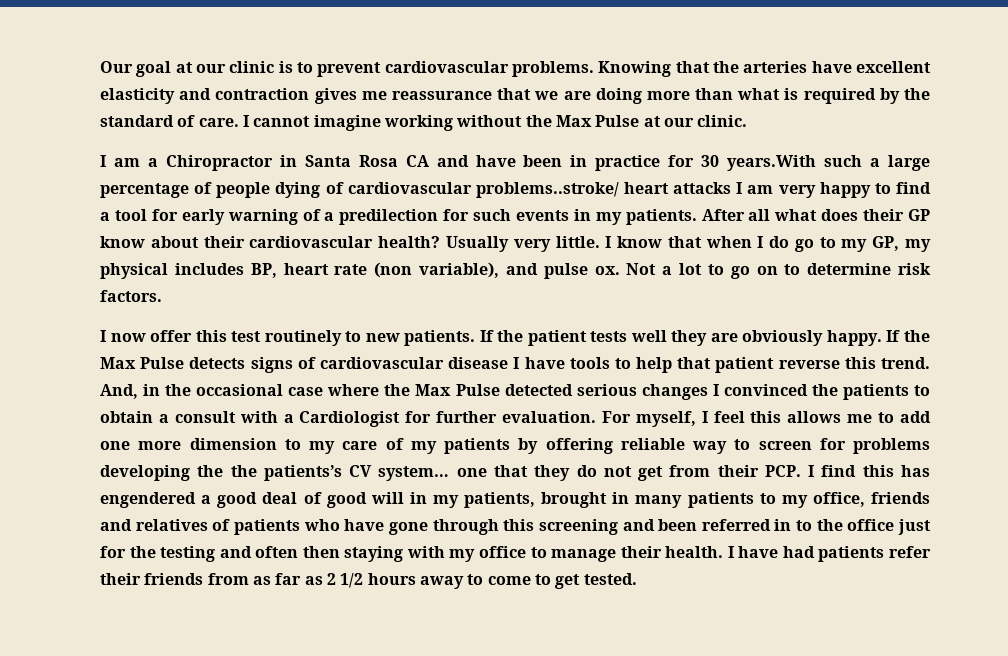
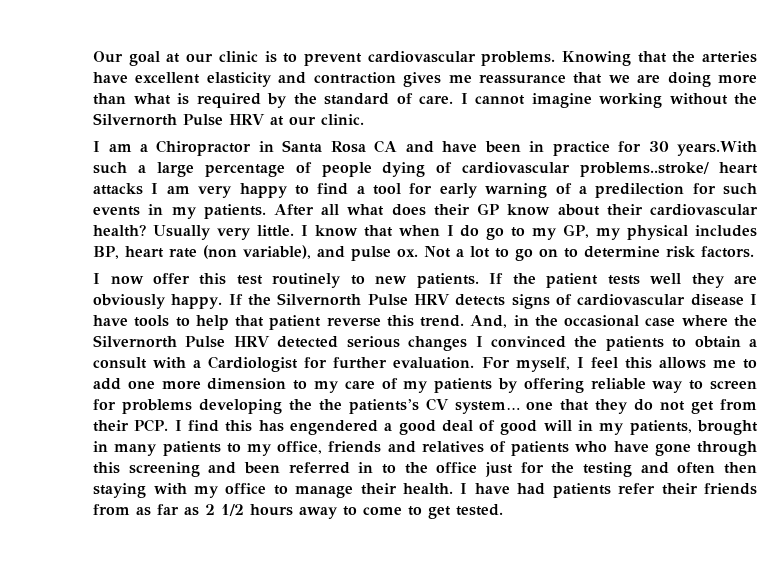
- I cannot imagine working without the Max Pulse at our clinic.
+ I cannot imagine working without the Silvernorth Pulse HRV at our clinic.
- If the Max Pulse detects signs of cardiovascular disease I have tools to help that patient reverse this trend.
+ If the Silvernorth Pulse HRV detects signs of cardiovascular disease I have tools to help that patient reverse this trend.
- And, in the occasional case where the Max Pulse detected serious changes I convinced the patients to obtain a consult with a Cardiologist for further evaluation.
+ And, in the occasional case where the Silvernorth Pulse HRV detected serious changes I convinced the patients to obtain a consult with a Cardiologist for further evaluation.

